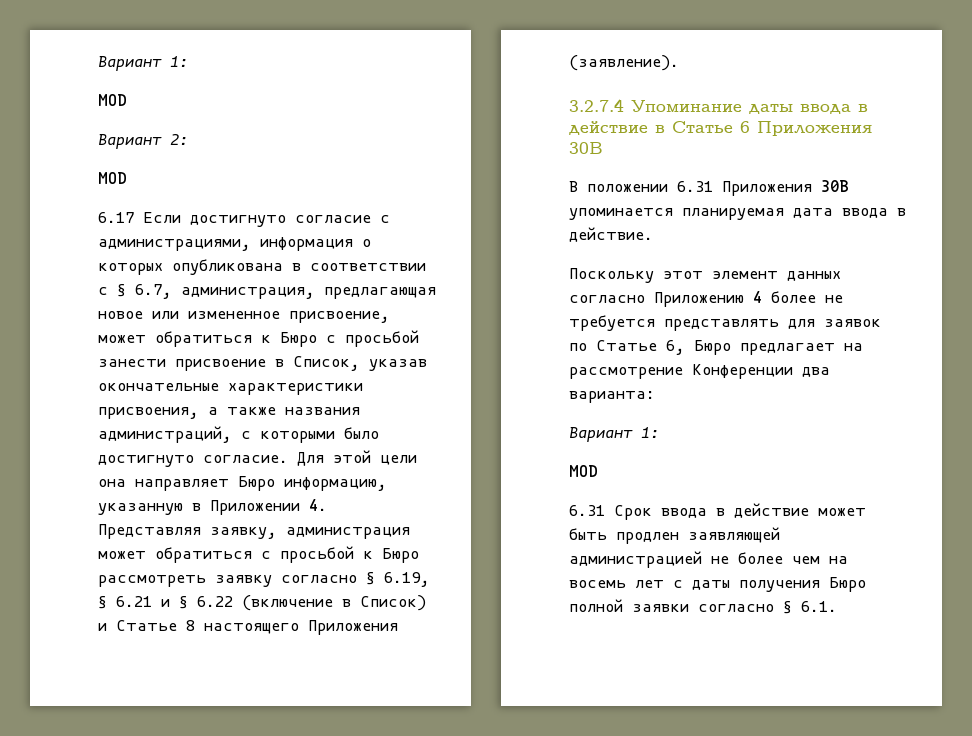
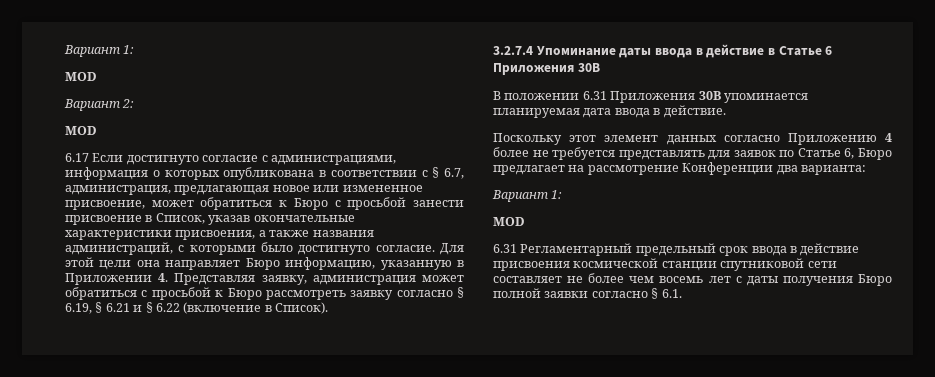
- Для этой цели она направляет Бюро информацию, указанную в Приложении 4. Представляя заявку, администрация может обратиться с просьбой к Бюро рассмотреть заявку согласно § 6.19, § 6.21 и § 6.22 (включение в Список) и Статье 8 настоящего Приложения (заявление).
+ Для этой цели она направляет Бюро информацию, указанную в Приложении 4. Представляя заявку, администрация может обратиться с просьбой к Бюро рассмотреть заявку согласно § 6.19, § 6.21 и § 6.22 (включение в Список).
- 6.31 Срок ввода в действие может быть продлен заявляющей администрацией не более чем на восемь лет с даты получения Бюро полной заявки согласно § 6.1.
+ 6.31 Регламентарный предельный срок ввода в действие присвоения космической станции спутниковой сети составляет не более чем восемь лет с даты получения Бюро полной заявки согласно § 6.1.

